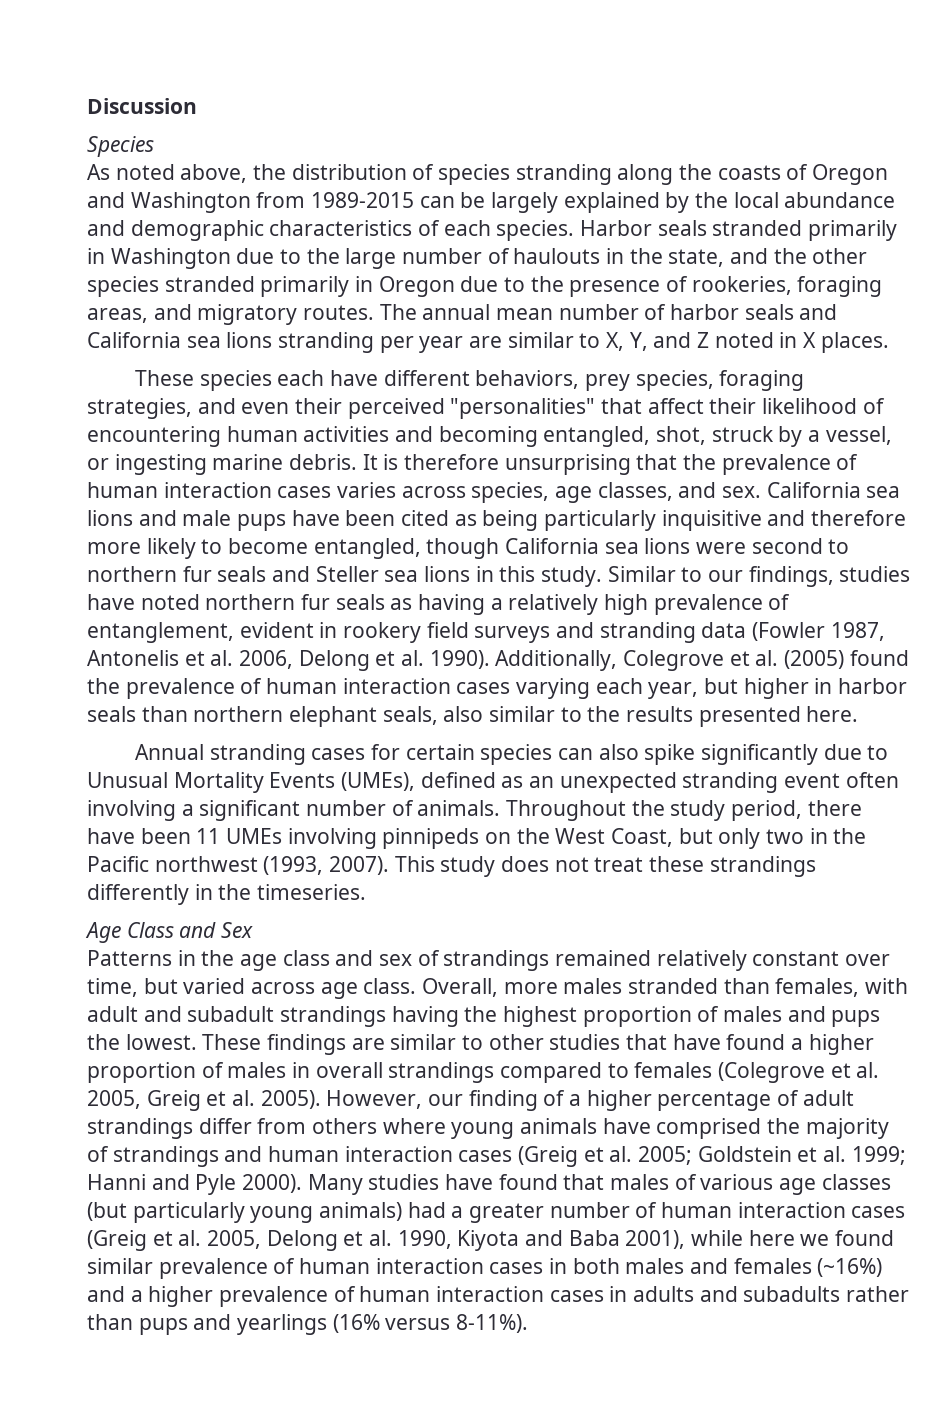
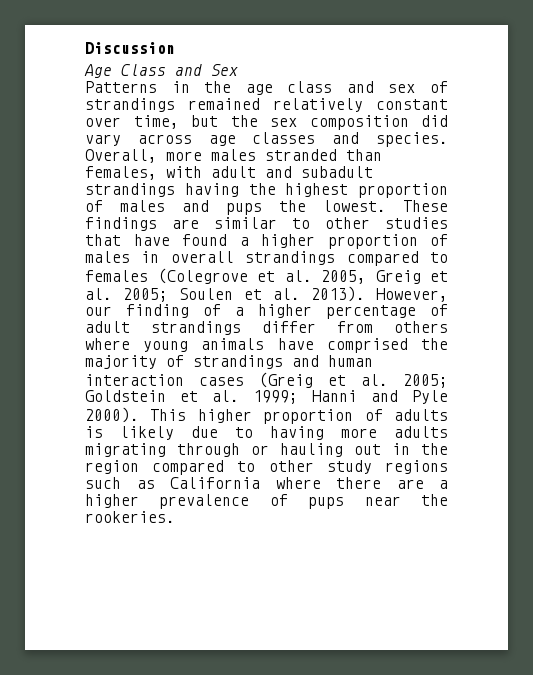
- Species
- As noted above, the distribution of species stranding along the coasts of Oregon and Washington from 1989-2015 can be largely explained by the local abundance and demographic characteristics of each species. Harbor seals stranded primarily in Washington due to the large number of haulouts in the state, and the other species stranded primarily in Oregon due to the presence of rookeries, foraging areas, and migratory routes. The annual mean number of harbor seals and California sea lions stranding per year are similar to X, Y, and Z noted in X places.
- These species each have different behaviors, prey species, foraging strategies, and even their perceived "personalities" that affect their likelihood of encountering human activities and becoming entangled, shot, struck by a vessel, or ingesting marine debris. It is therefore unsurprising that the prevalence of human interaction cases varies across species, age classes, and sex. California sea lions and male pups have been cited as being particularly inquisitive and therefore more likely to become entangled, though California sea lions were second to northern fur seals and Steller sea lions in this study. Similar to our findings, studies have noted northern fur seals as having a relatively high prevalence of entanglement, evident in rookery field surveys and stranding data (Fowler 1987, Antonelis et al. 2006, Delong et al. 1990). Additionally, Colegrove et al. (2005) found the prevalence of human interaction cases varying each year, but higher in harbor seals than northern elephant seals, also similar to the results presented here.
- Annual stranding cases for certain species can also spike significantly due to Unusual Mortality Events (UMEs), defined as an unexpected stranding event often involving a significant number of animals. Throughout the study period, there have been 11 UMEs involving pinnipeds on the West Coast, but only two in the Pacific northwest (1993, 2007). This study does not treat these strandings differently in the timeseries.
- Patterns in the age class and sex of strandings remained relatively constant over time, but varied across age class.
+ Patterns in the age class and sex of strandings remained relatively constant over time, but the sex composition did vary across age classes and species.
- These findings are similar to other studies that have found a higher proportion of males in overall strandings compared to females (Colegrove et al. 2005, Greig et al. 2005).
+ These findings are similar to other studies that have found a higher proportion of males in overall strandings compared to females (Colegrove et al. 2005, Greig et al. 2005; Soulen et al. 2013).
- Many studies have found that males of various age classes (but particularly young animals) had a greater number of human interaction cases (Greig et al. 2005, Delong et al. 1990, Kiyota and Baba 2001), while here we found similar prevalence of human interaction cases in both males and females (~16%) and a higher prevalence of human interaction cases in adults and subadults rather than pups and yearlings (16% versus 8-11%).
+ This higher proportion of adults is likely due to having more adults migrating through or hauling out in the region compared to other study regions such as California where there are a higher prevalence of pups near the rookeries.

